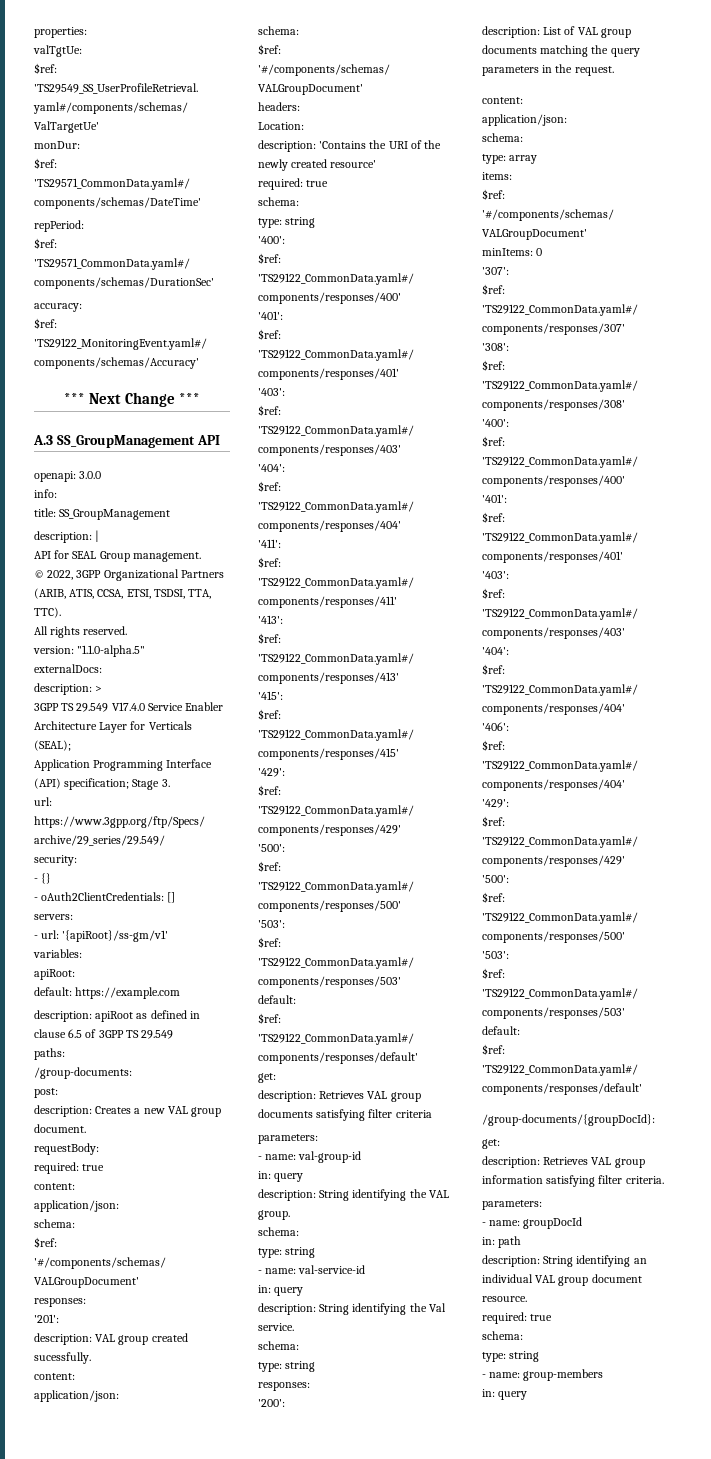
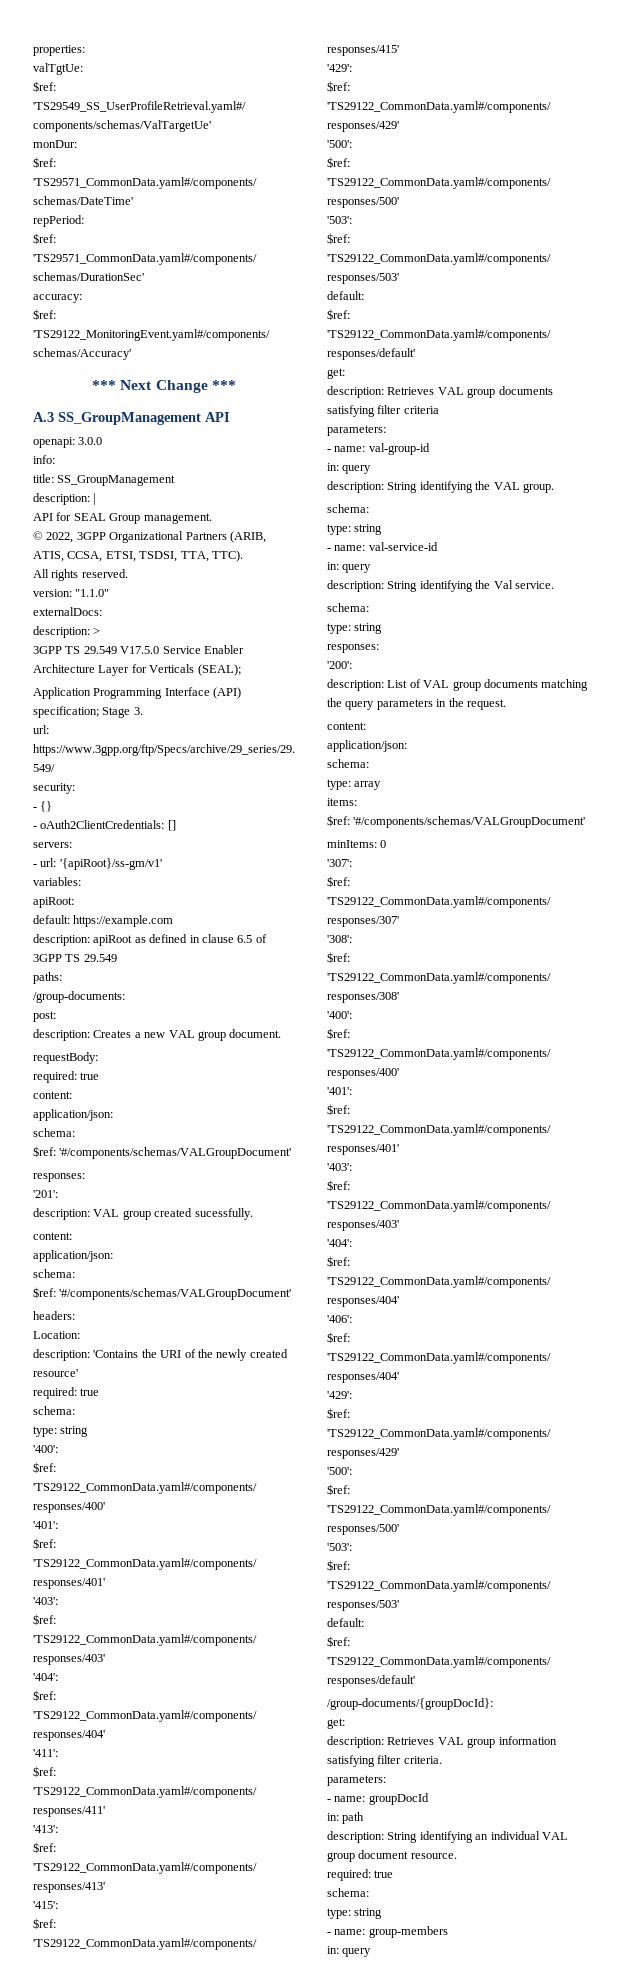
- version: "1.1.0-alpha.5"
+ version: "1.1.0"
- 3GPP TS 29.549 V17.4.0 Service Enabler Architecture Layer for Verticals (SEAL);
+ 3GPP TS 29.549 V17.5.0 Service Enabler Architecture Layer for Verticals (SEAL);

